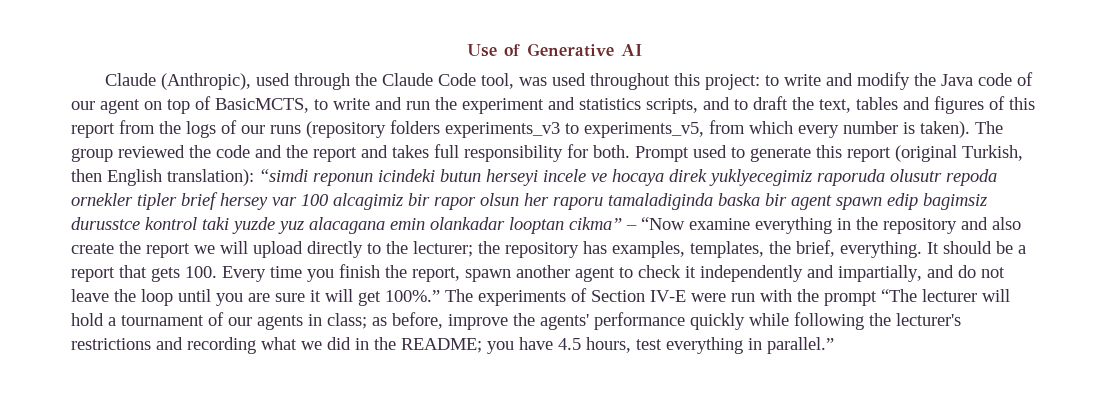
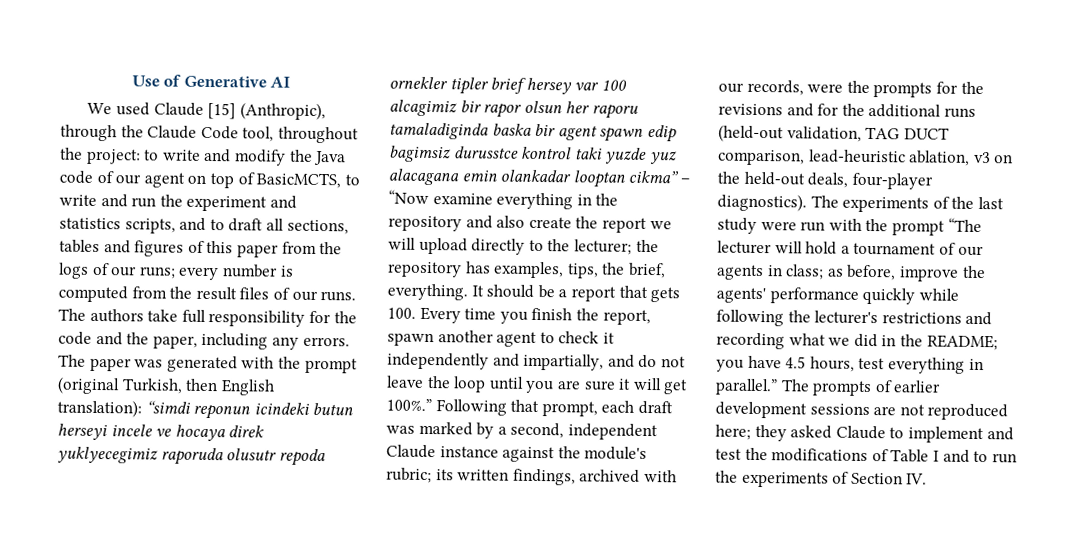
- Claude (Anthropic), used through the Claude Code tool, was used throughout this project:
+ We used Claude [15] (Anthropic), through the Claude Code tool, throughout the project:
- to write and modify the Java code of our agent on top of BasicMCTS, to write and run the experiment and statistics scripts, and to draft the text, tables and figures of this report from the logs of our runs (repository folders experiments_v3 to experiments_v5, from which every number is taken). The group reviewed the code and the report and takes full responsibility for both. Prompt used to generate this report (original Turkish, then English translation):
+ to write and modify the Java code of our agent on top of BasicMCTS, to write and run the experiment and statistics scripts, and to draft all sections, tables and figures of this paper from the logs of our runs; every number is computed from the result files of our runs. The authors take full responsibility for the code and the paper, including any errors. The paper was generated with the prompt (original Turkish, then English translation):
- the repository has examples, templates, the brief, everything.
+ the repository has examples, tips, the brief, everything.
- The experiments of Section IV-E were run with the prompt “The lecturer will hold a tournament of our agents in class; as before, improve the agents' performance quickly while following the lecturer's restrictions and recording what we did in the README; you have 4.5 hours, test everything in parallel.”
+ Following that prompt, each draft was marked by a second, independent Claude instance against the module's rubric; its written findings, archived with our records, were the prompts for the revisions and for the additional runs (held-out validation, TAG DUCT comparison, lead-heuristic ablation, v3 on the held-out deals, four-player diagnostics). The experiments of the last study were run with the prompt “The lecturer will hold a tournament of our agents in class; as before, improve the agents' performance quickly while following the lecturer's restrictions and recording what we did in the README; you have 4.5 hours, test everything in parallel.”
+ The prompts of earlier development sessions are not reproduced here; they asked Claude to implement and test the modifications of Table I and to run the experiments of Section IV.

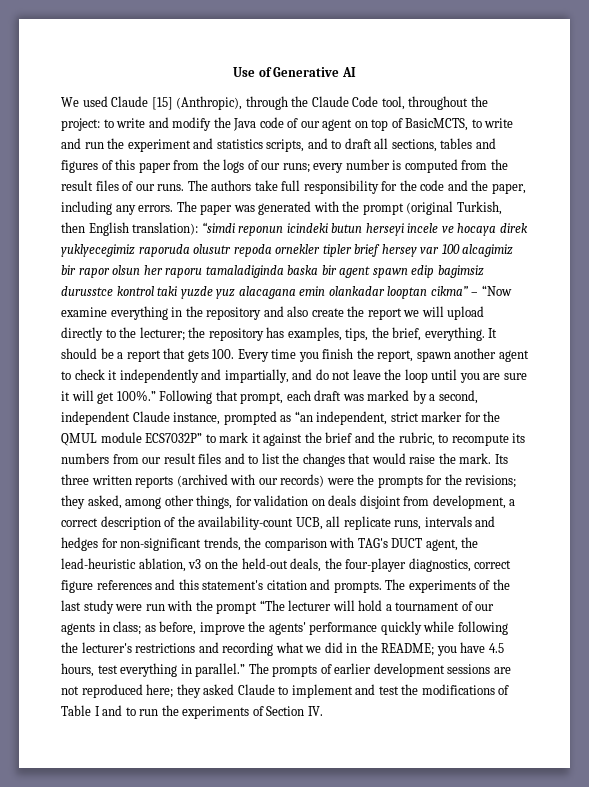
- Following that prompt, each draft was marked by a second, independent Claude instance against the module's rubric; its written findings, archived with our records, were the prompts for the revisions and for the additional runs (held-out validation, TAG DUCT comparison, lead-heuristic ablation, v3 on the held-out deals, four-player diagnostics).
+ Following that prompt, each draft was marked by a second, independent Claude instance, prompted as “an independent, strict marker for the QMUL module ECS7032P” to mark it against the brief and the rubric, to recompute its numbers from our result files and to list the changes that would raise the mark. Its three written reports (archived with our records) were the prompts for the revisions; they asked, among other things, for validation on deals disjoint from development, a correct description of the availability-count UCB, all replicate runs, intervals and hedges for non-significant trends, the comparison with TAG's DUCT agent, the lead-heuristic ablation, v3 on the held-out deals, the four-player diagnostics, correct figure references and this statement's citation and prompts.

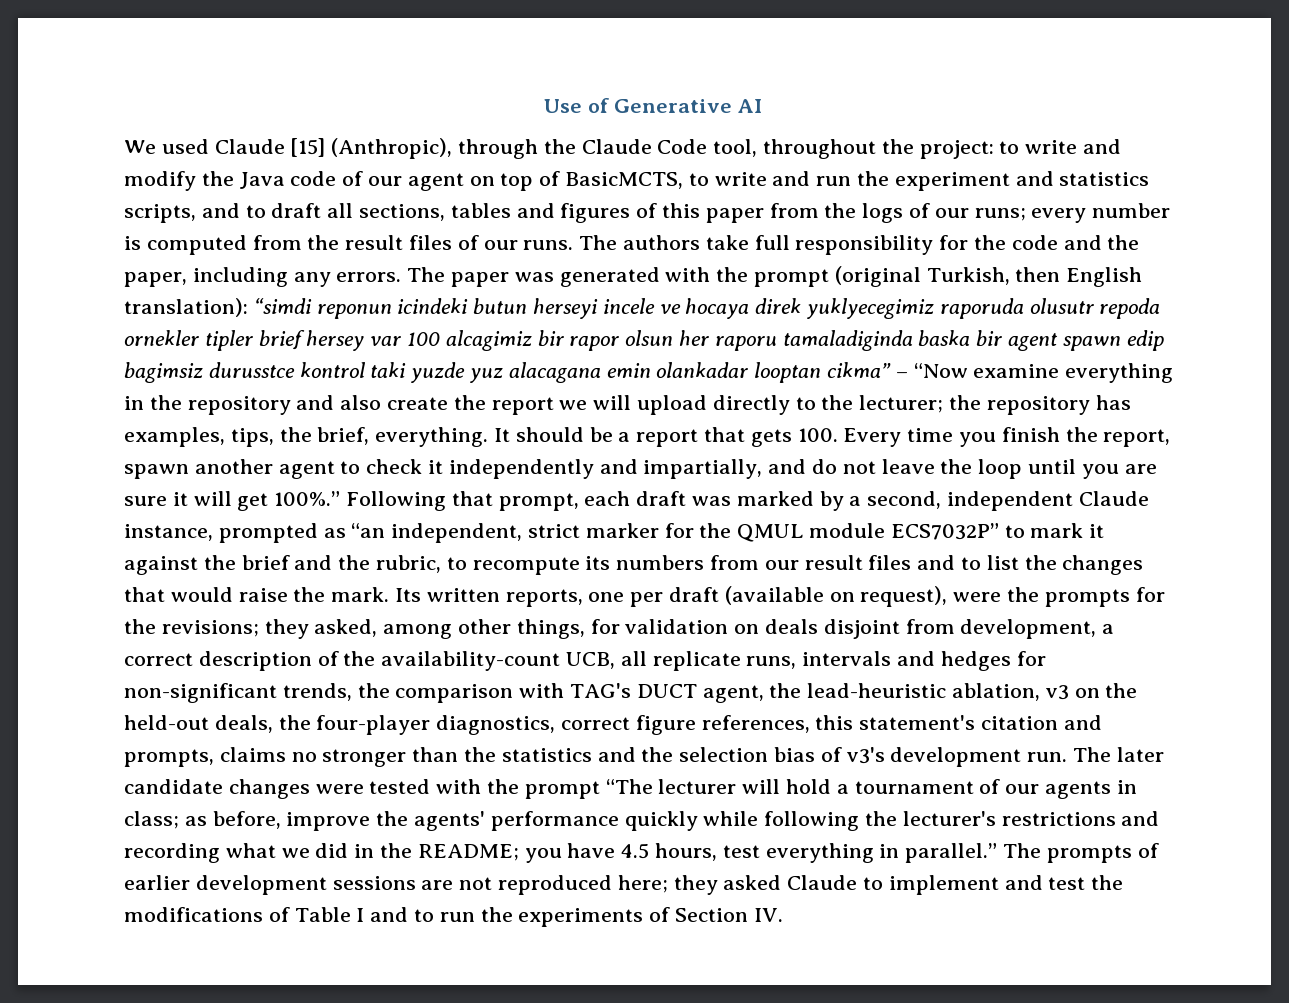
- Its three written reports (archived with our records) were the prompts for the revisions;
+ Its written reports, one per draft (available on request), were the prompts for the revisions;
- they asked, among other things, for validation on deals disjoint from development, a correct description of the availability-count UCB, all replicate runs, intervals and hedges for non-significant trends, the comparison with TAG's DUCT agent, the lead-heuristic ablation, v3 on the held-out deals, the four-player diagnostics, correct figure references and this statement's citation and prompts. The experiments of the last study were run with the prompt “The lecturer will hold a tournament of our agents in class;
+ they asked, among other things, for validation on deals disjoint from development, a correct description of the availability-count UCB, all replicate runs, intervals and hedges for non-significant trends, the comparison with TAG's DUCT agent, the lead-heuristic ablation, v3 on the held-out deals, the four-player diagnostics, correct figure references, this statement's citation and prompts, claims no stronger than the statistics and the selection bias of v3's development run. The later candidate changes were tested with the prompt “The lecturer will hold a tournament of our agents in class;

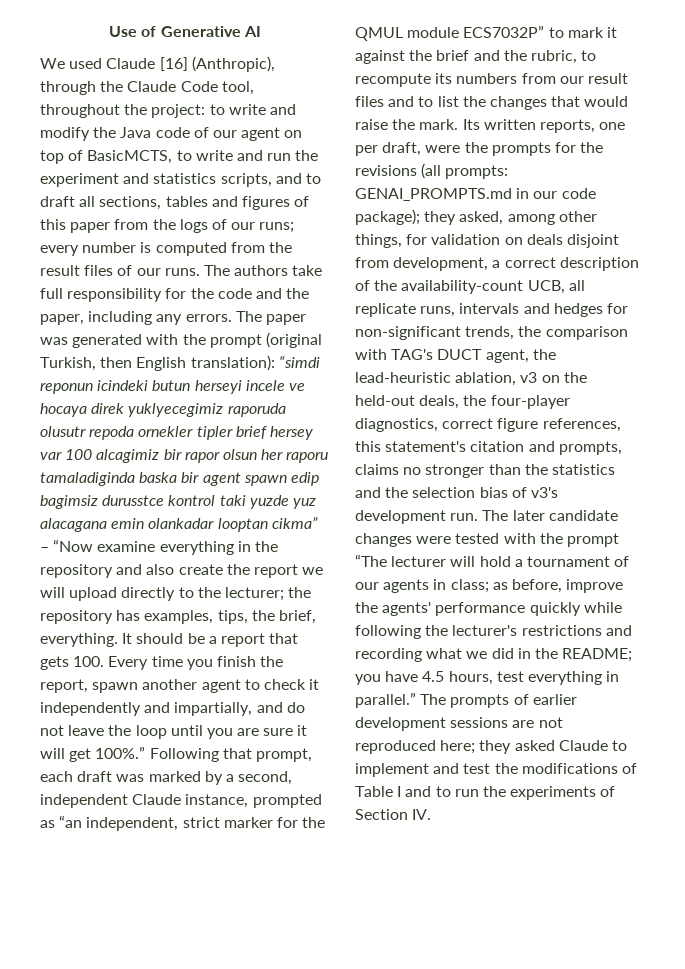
- We used Claude [15] (Anthropic), through the Claude Code tool, throughout the project:
+ We used Claude [16] (Anthropic), through the Claude Code tool, throughout the project:
- Its written reports, one per draft (available on request), were the prompts for the revisions;
+ Its written reports, one per draft, were the prompts for the revisions (all prompts: GENAI_PROMPTS.md in our code package);

